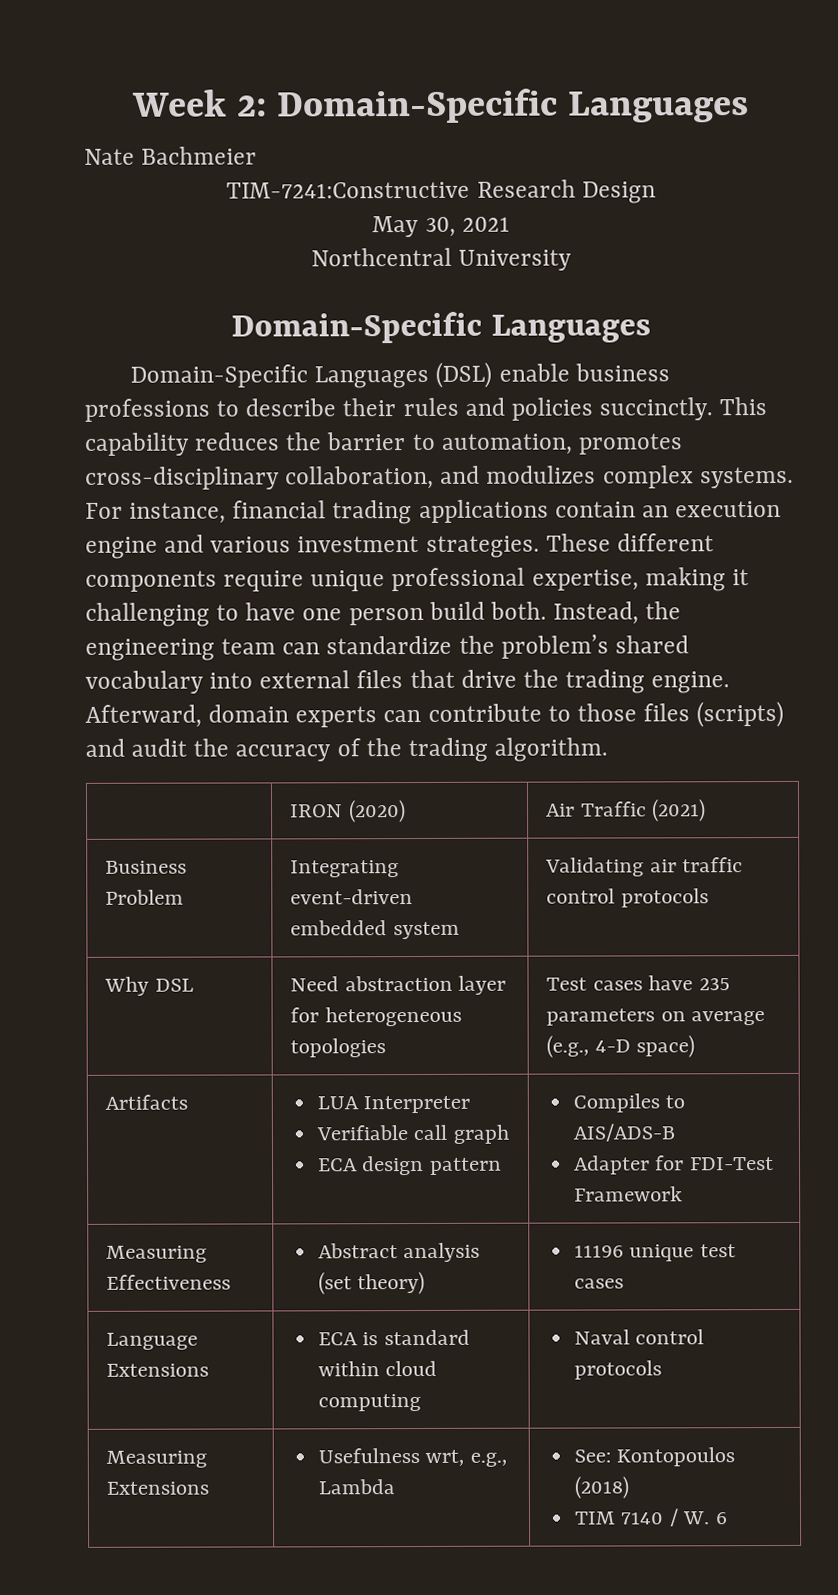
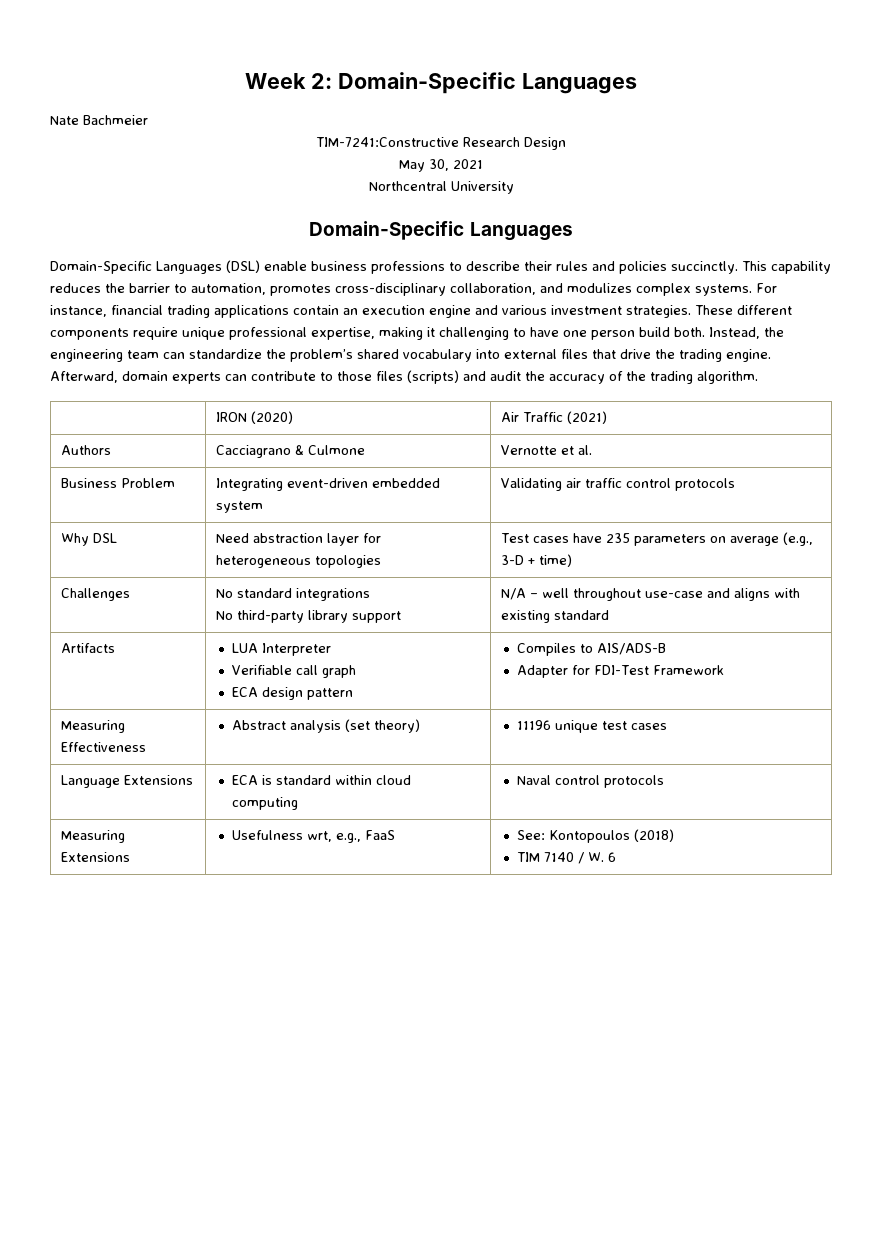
+ Authors | Cacciagrano & Culmone | Vernotte et al.
- Why DSL | Need abstraction layer for heterogeneous topologies | Test cases have 235 parameters on average (e.g., 4-D space)
+ Why DSL | Need abstraction layer for heterogeneous topologies | Test cases have 235 parameters on average (e.g., 3-D + time)
+ Challenges | No standard integrations
+ No third-party library support | N/A – well throughout use-case and aligns with existing standard
- Measuring Extensions | Usefulness wrt, e.g., Lambda | See: Kontopoulos (2018)
+ Measuring Extensions | Usefulness wrt, e.g., FaaS | See: Kontopoulos (2018)

